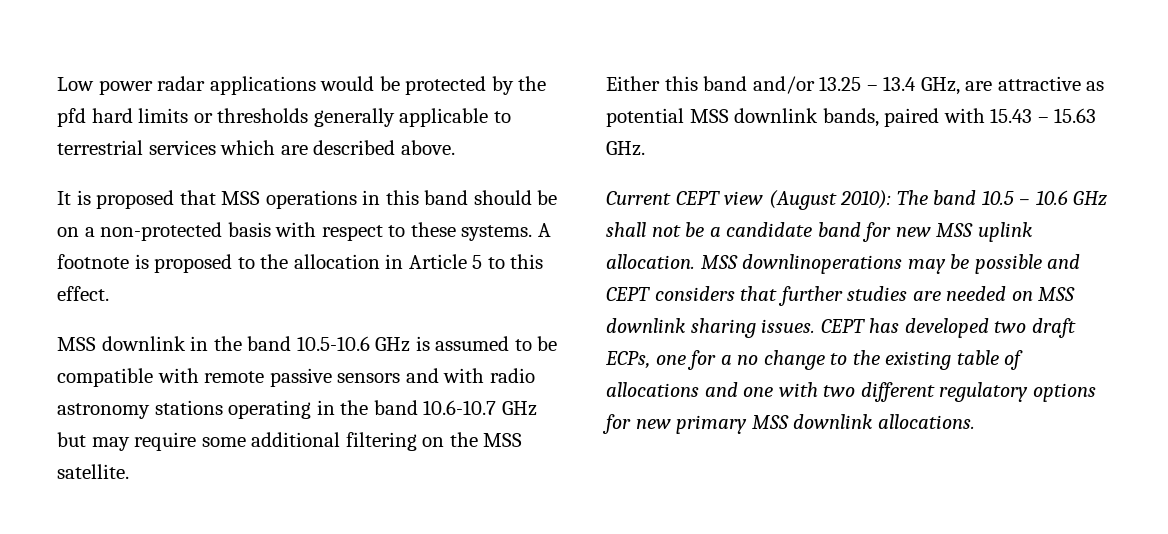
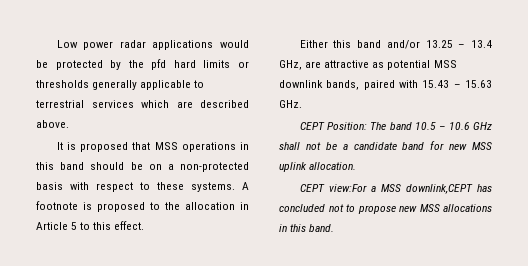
- MSS downlink in the band 10.5-10.6 GHz is assumed to be compatible with remote passive sensors and with radio astronomy stations operating in the band 10.6-10.7 GHz but may require some additional filtering on the MSS satellite.
- Current CEPT view (August 2010): The band 10.5 – 10.6 GHz shall not be a candidate band for new MSS uplink allocation. MSS downlinoperations may be possible and CEPT considers that further studies are needed on MSS downlink sharing issues. CEPT has developed two draft ECPs, one for a no change to the existing table of allocations and one with two different regulatory options for new primary MSS downlink allocations.
+ CEPT Position: The band 10.5 – 10.6 GHz shall not be a candidate band for new MSS uplink allocation.
+ CEPT view:For a MSS downlink,CEPT has concluded not to propose new MSS allocations in this band.

